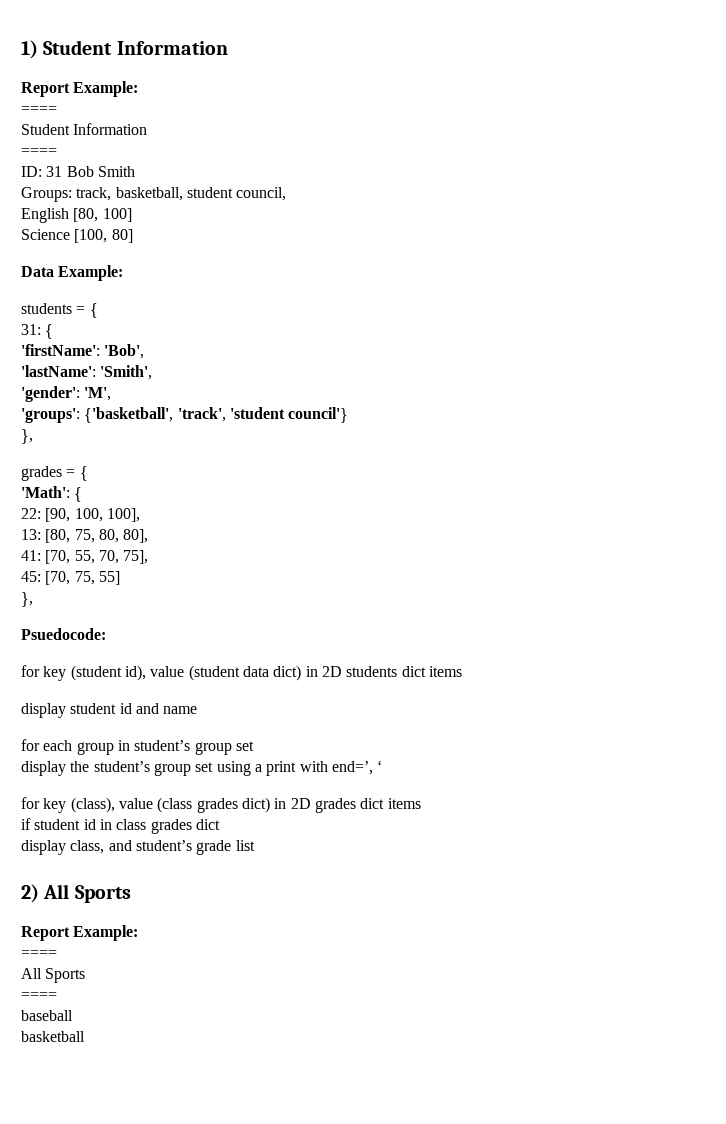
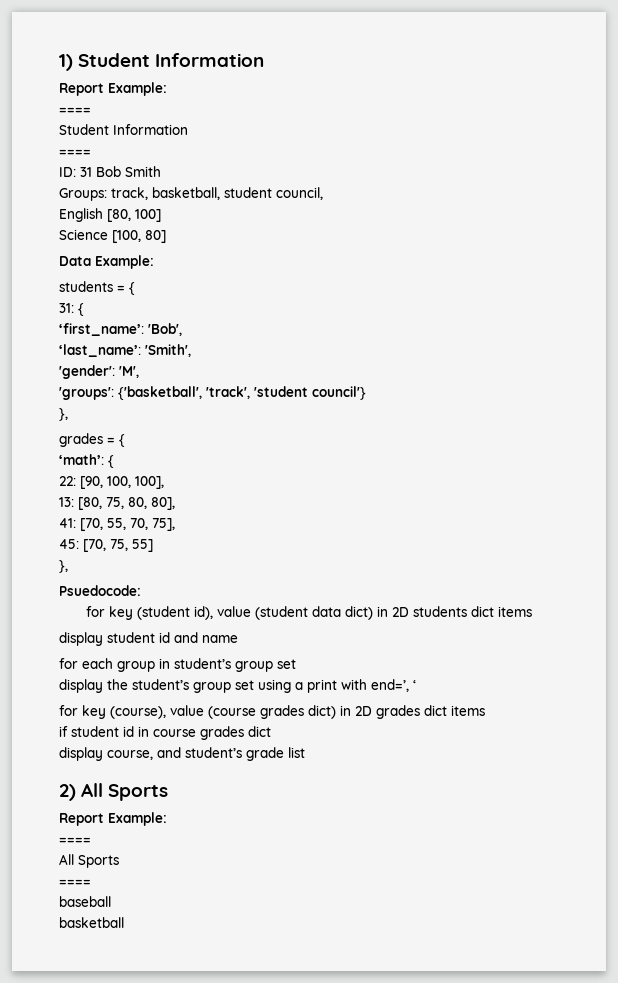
- 'firstName': 'Bob',
+ ‘first_name’: 'Bob',
- 'lastName': 'Smith',
+ ‘last_name’: 'Smith',
- 'Math': {
+ ‘math’: {
- for key (class), value (class grades dict) in 2D grades dict items
+ for key (course), value (course grades dict) in 2D grades dict items
- if student id in class grades dict
+ if student id in course grades dict
- display class, and student’s grade list
+ display course, and student’s grade list

